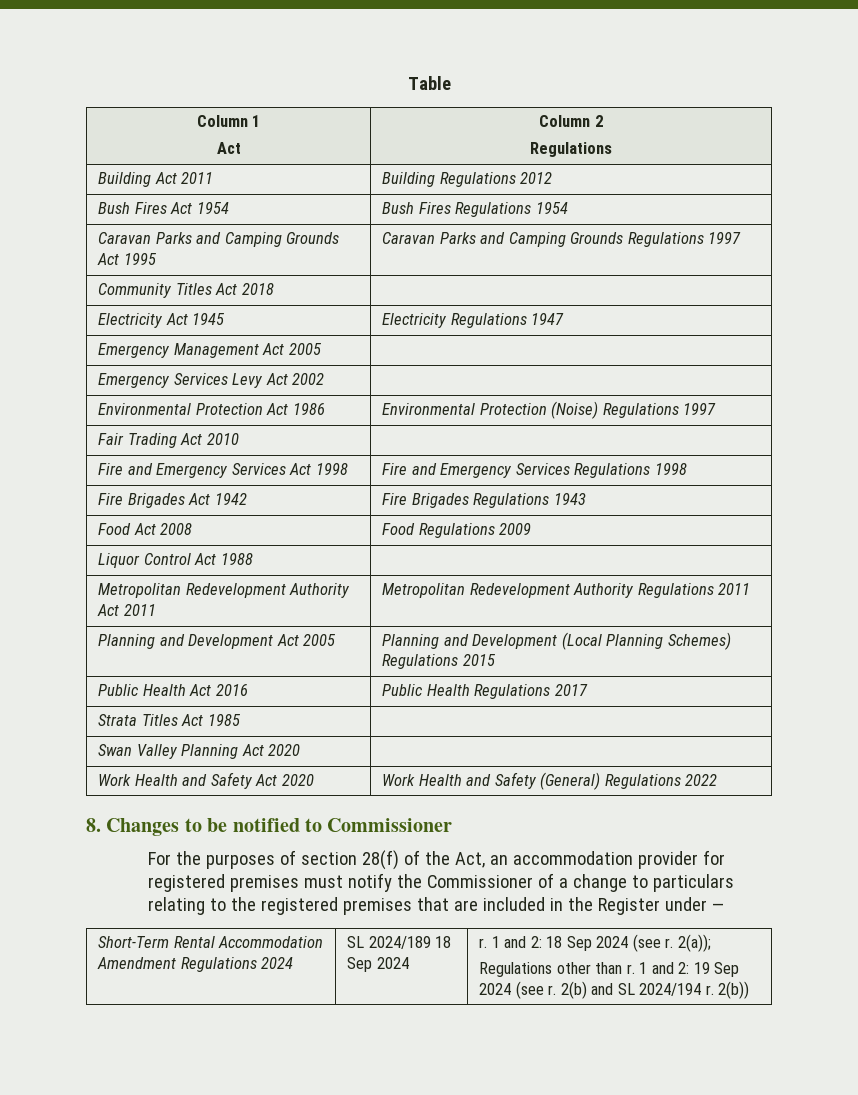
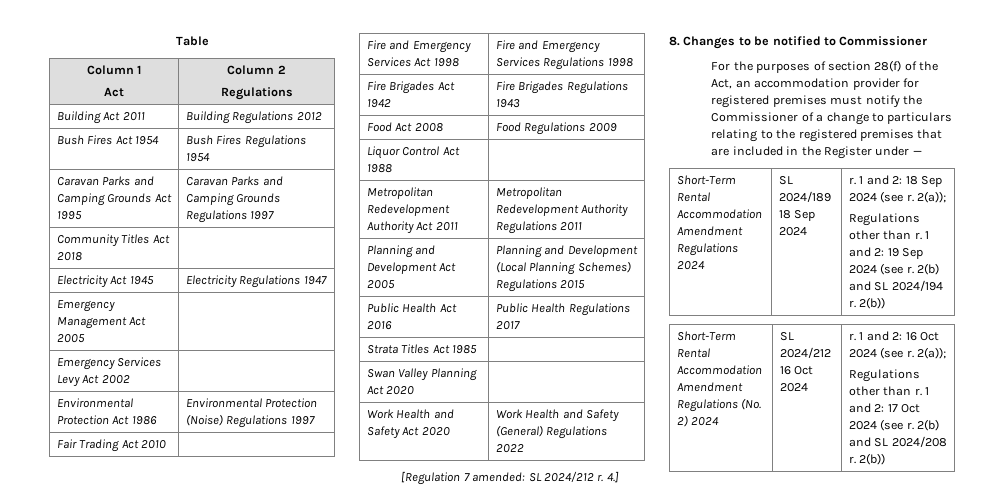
+ [Regulation 7 amended: SL 2024/212 r. 4.]
+ Short-Term Rental Accommodation Amendment Regulations (No. 2) 2024 | SL 2024/212 16 Oct 2024 | r. 1 and 2: 16 Oct 2024 (see r. 2(a));
+ Regulations other than r. 1 and 2: 17 Oct 2024 (see r. 2(b) and SL 2024/208 r. 2(b))

